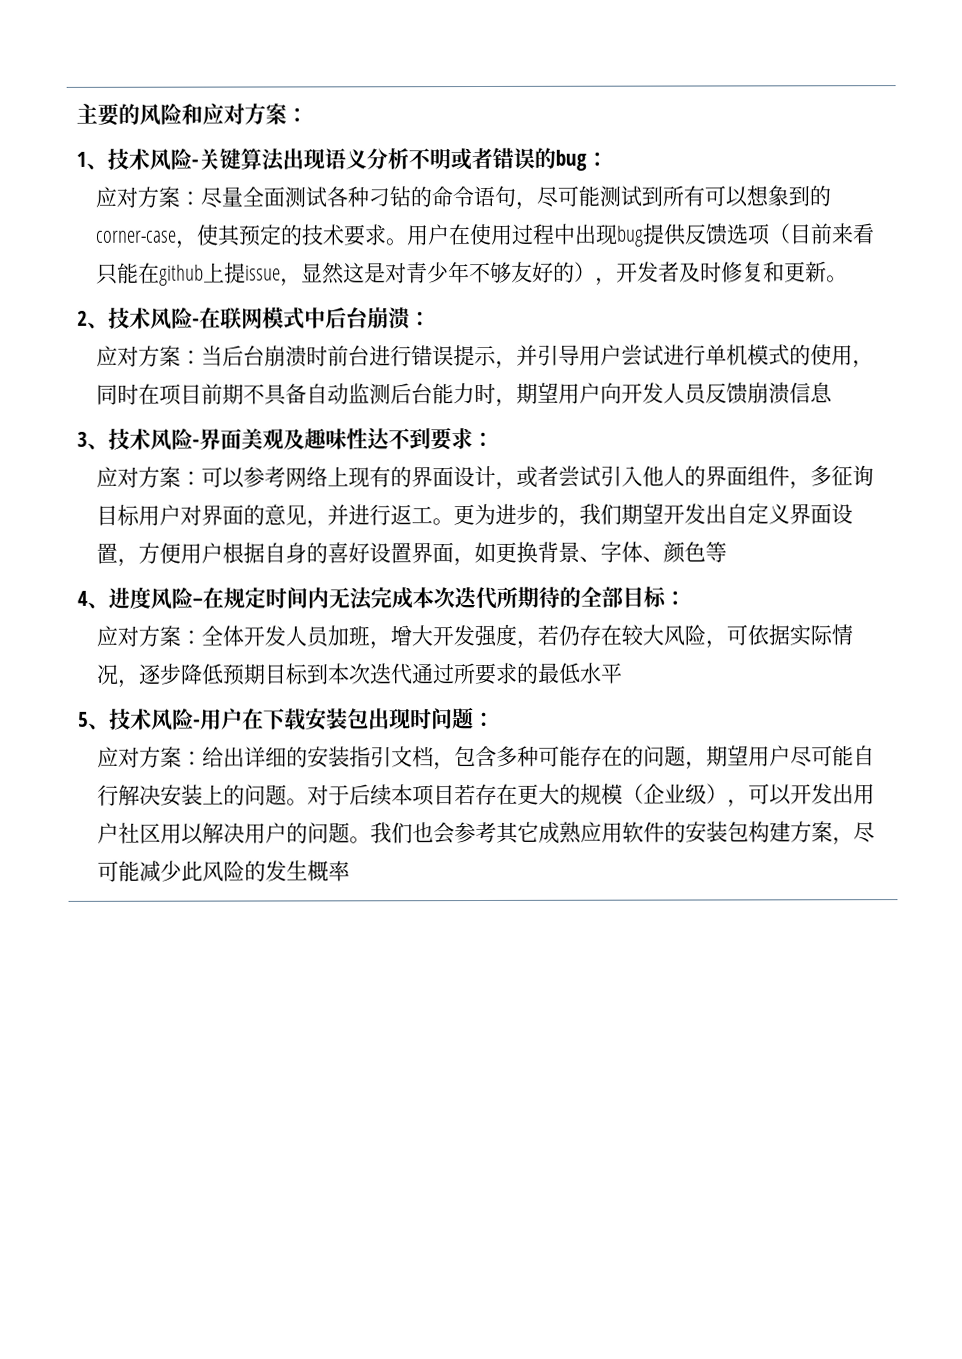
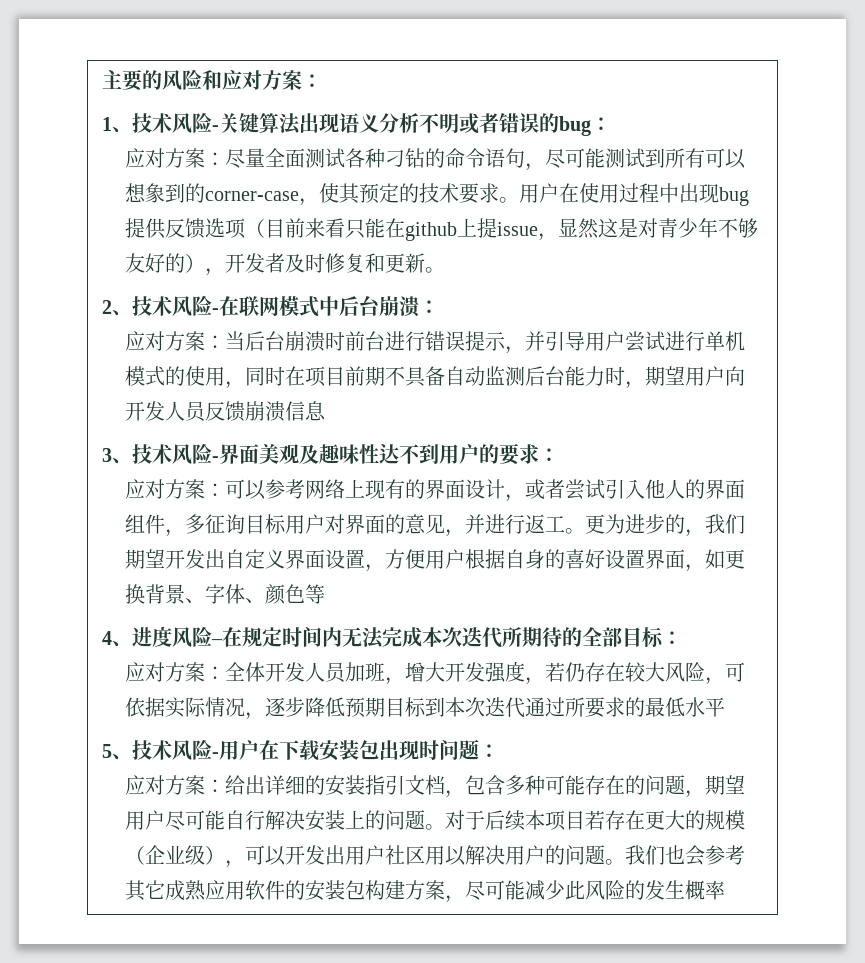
- 3、技术风险-界面美观及趣味性达不到要求：
+ 3、技术风险-界面美观及趣味性达不到用户的要求：

